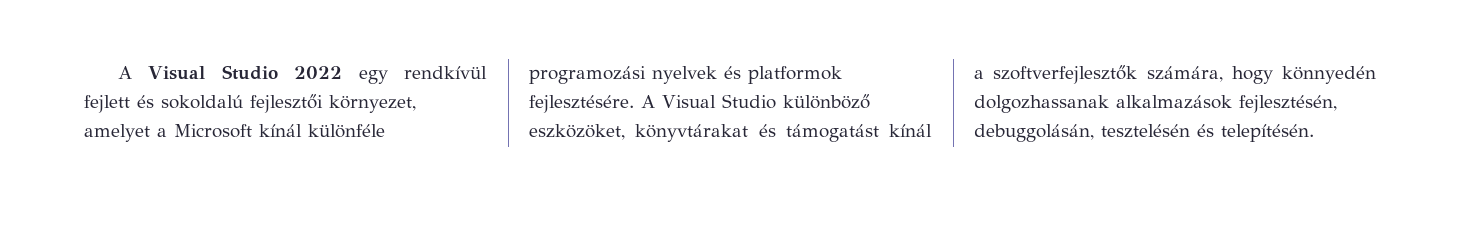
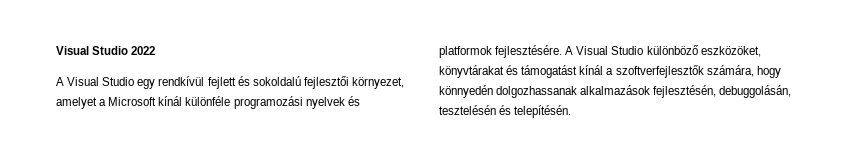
- A Visual Studio 2022 egy rendkívül fejlett és sokoldalú fejlesztői környezet, amelyet a Microsoft kínál különféle programozási nyelvek és platformok fejlesztésére.
+ Visual Studio 2022
+ A Visual Studio egy rendkívül fejlett és sokoldalú fejlesztői környezet, amelyet a Microsoft kínál különféle programozási nyelvek és platformok fejlesztésére.

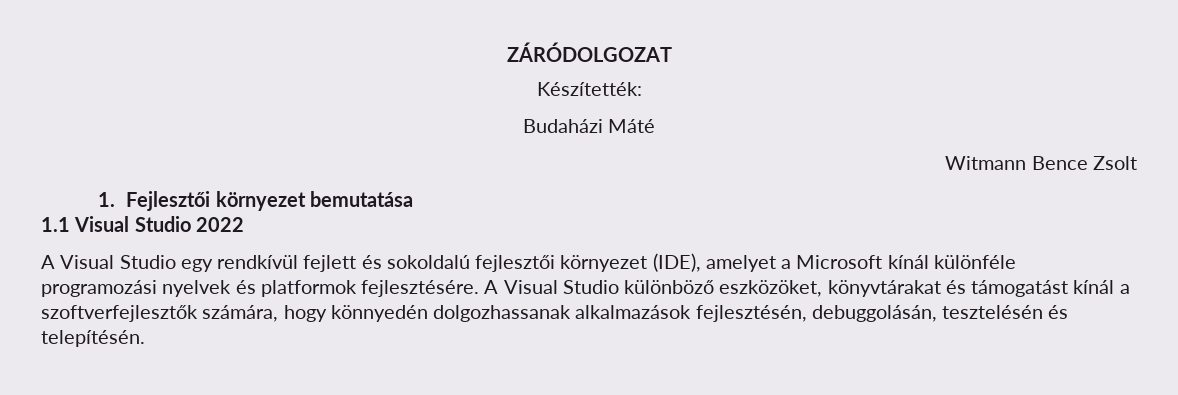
- Visual Studio 2022
+ ZÁRÓDOLGOZAT
+ Készítették:
+ Budaházi Máté
+ Witmann Bence Zsolt
+ 1. Fejlesztői környezet bemutatása
+ 1.1 Visual Studio 2022
- A Visual Studio egy rendkívül fejlett és sokoldalú fejlesztői környezet, amelyet a Microsoft kínál különféle programozási nyelvek és platformok fejlesztésére.
+ A Visual Studio egy rendkívül fejlett és sokoldalú fejlesztői környezet (IDE), amelyet a Microsoft kínál különféle programozási nyelvek és platformok fejlesztésére.

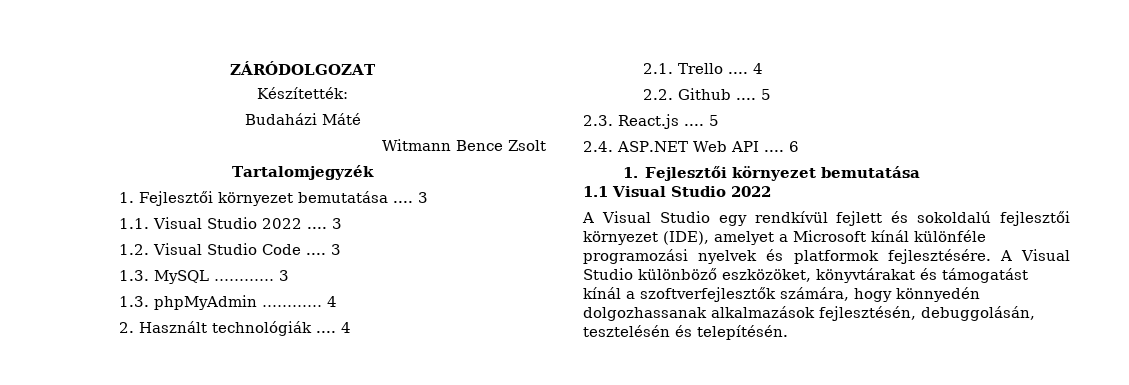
+ Tartalomjegyzék
+ 1. Fejlesztői környezet bemutatása .... 3
+ 1.1. Visual Studio 2022 .... 3
+ 1.2. Visual Studio Code .... 3
+ 1.3. MySQL ………… 3
+ 1.3. phpMyAdmin ………… 4
+ 2. Használt technológiák .... 4
+ 2.1. Trello .... 4
+ 2.2. Github .... 5
+ 2.3. React.js .... 5
+ 2.4. ASP.NET Web API .... 6

